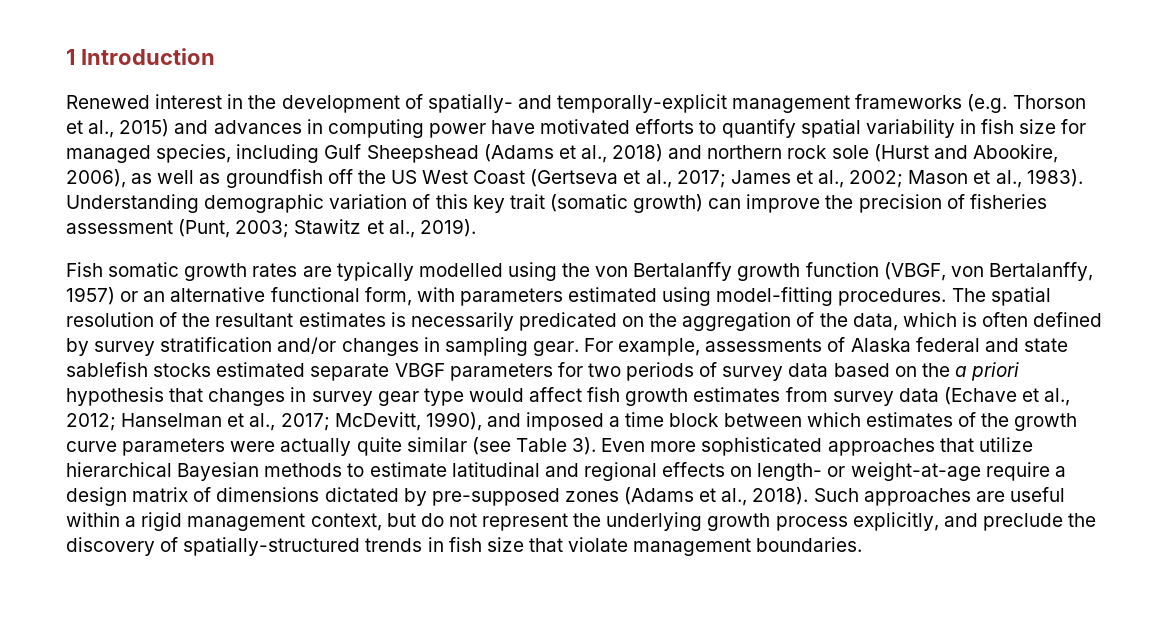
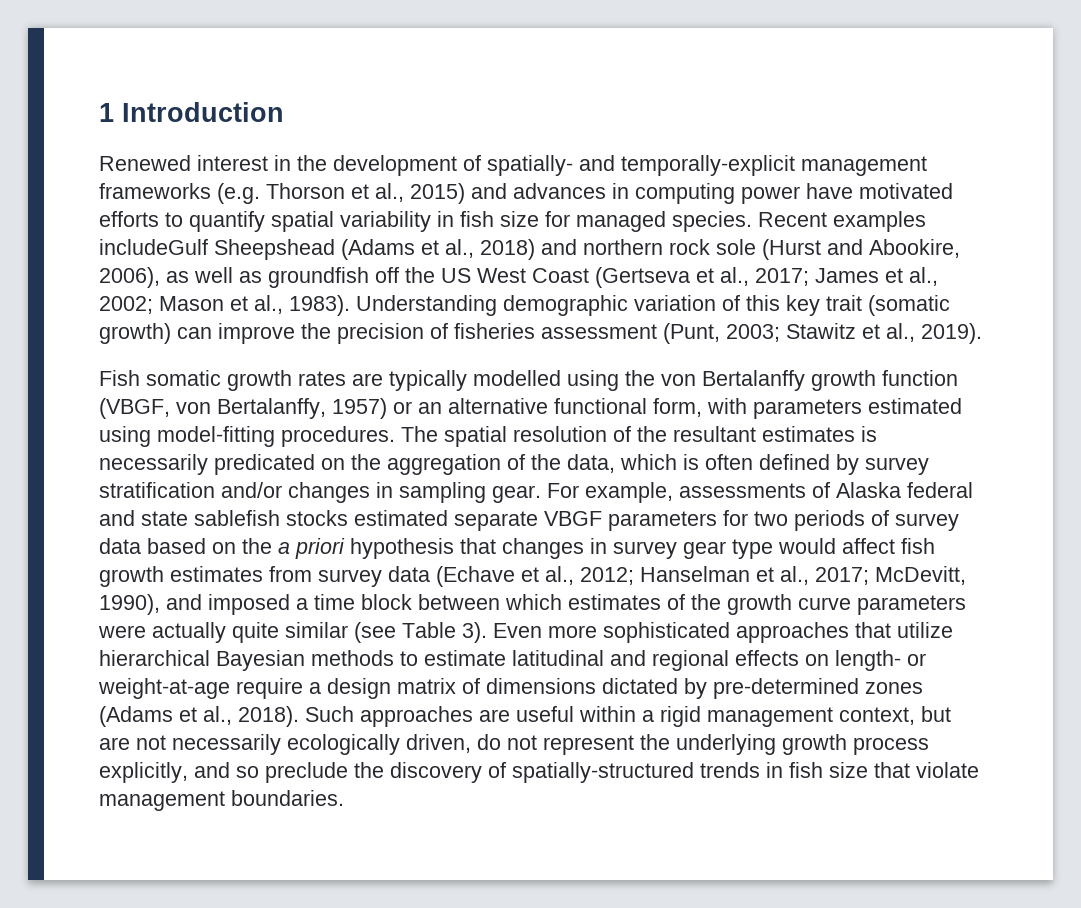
- Renewed interest in the development of spatially- and temporally-explicit management frameworks (e.g. Thorson et al., 2015) and advances in computing power have motivated efforts to quantify spatial variability in fish size for managed species, including Gulf Sheepshead (Adams et al., 2018) and northern rock sole (Hurst and Abookire, 2006), as well as groundfish off the US West Coast (Gertseva et al., 2017;
+ Renewed interest in the development of spatially- and temporally-explicit management frameworks (e.g. Thorson et al., 2015) and advances in computing power have motivated efforts to quantify spatial variability in fish size for managed species. Recent examples includeGulf Sheepshead (Adams et al., 2018) and northern rock sole (Hurst and Abookire, 2006), as well as groundfish off the US West Coast (Gertseva et al., 2017;
- Even more sophisticated approaches that utilize hierarchical Bayesian methods to estimate latitudinal and regional effects on length- or weight-at-age require a design matrix of dimensions dictated by pre-supposed zones (Adams et al., 2018).
+ Even more sophisticated approaches that utilize hierarchical Bayesian methods to estimate latitudinal and regional effects on length- or weight-at-age require a design matrix of dimensions dictated by pre-determined zones (Adams et al., 2018).
- Such approaches are useful within a rigid management context, but do not represent the underlying growth process explicitly, and preclude the discovery of spatially-structured trends in fish size that violate management boundaries.
+ Such approaches are useful within a rigid management context, but are not necessarily ecologically driven, do not represent the underlying growth process explicitly, and so preclude the discovery of spatially-structured trends in fish size that violate management boundaries.

